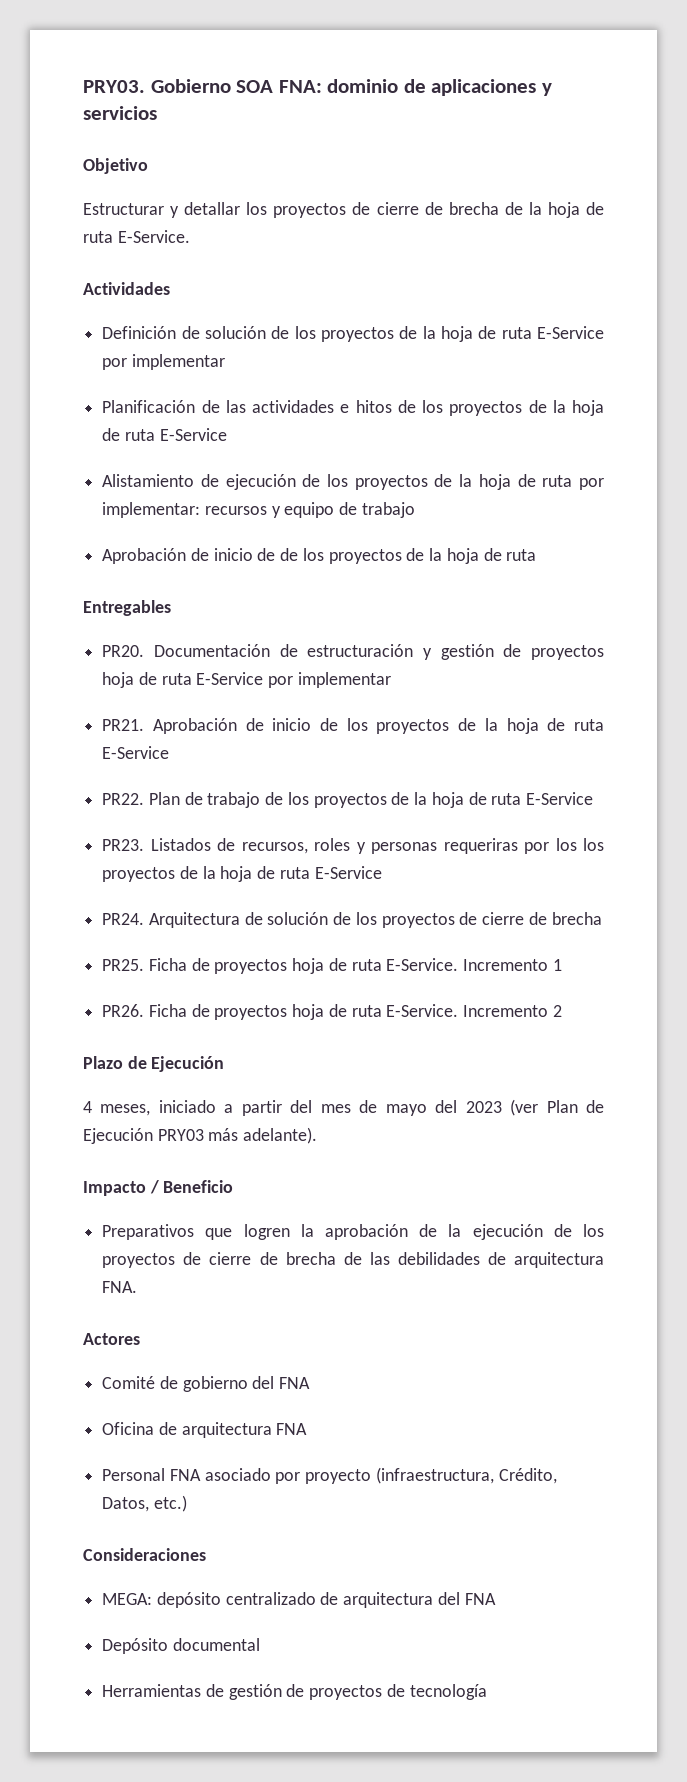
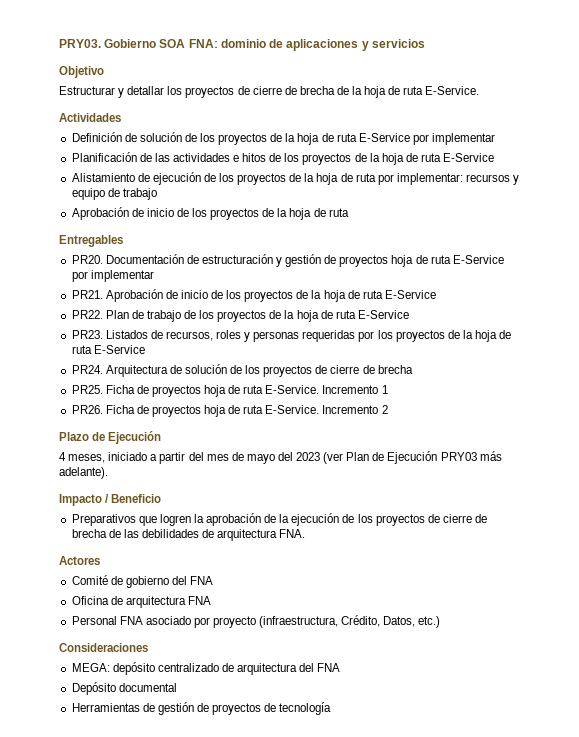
  Alistamiento de ejecución de los proyectos de la hoja de ruta por implementar: recursos y equipo de trabajo
- Aprobación de inicio de de los proyectos de la hoja de ruta
+ Aprobación de inicio de los proyectos de la hoja de ruta
- Listados de recursos, roles y personas requeriras por los los proyectos de la hoja de ruta E-Service
+ Listados de recursos, roles y personas requeridas por los proyectos de la hoja de ruta E-Service

